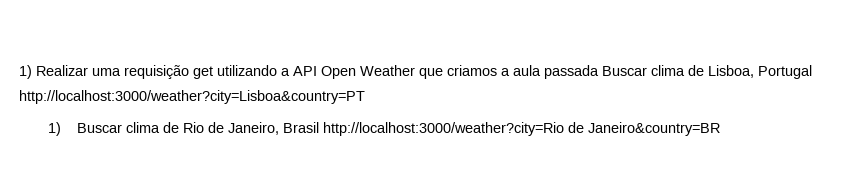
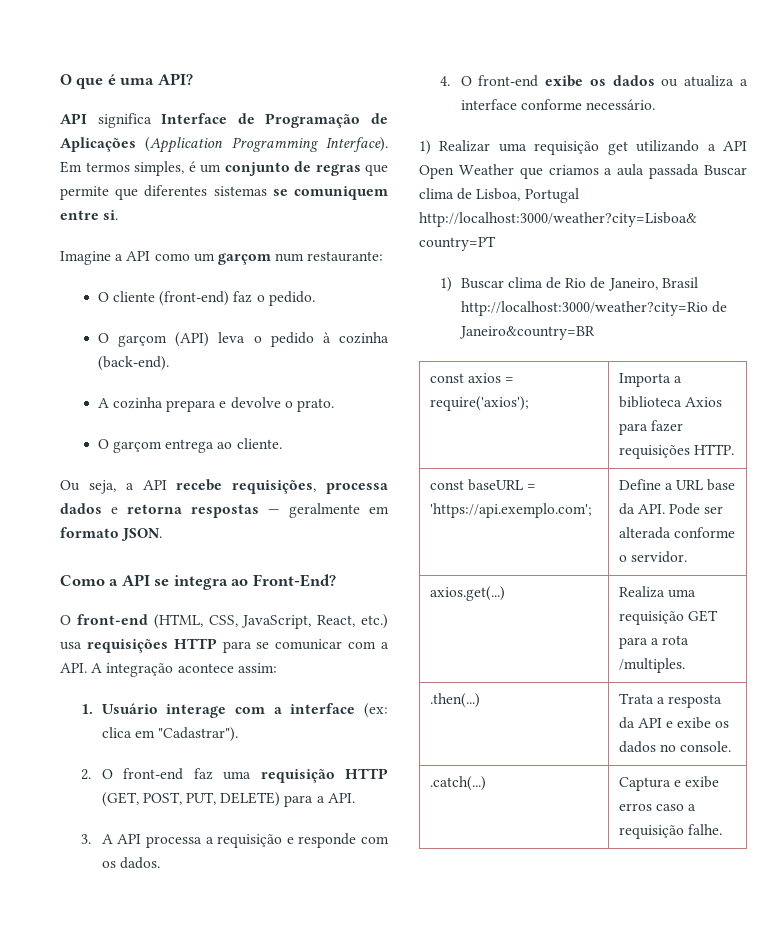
+ O que é uma API?
+ API significa Interface de Programação de Aplicações (Application Programming Interface). Em termos simples, é um conjunto de regras que permite que diferentes sistemas se comuniquem entre si.
+ Imagine a API como um garçom num restaurante:
+ O cliente (front-end) faz o pedido.
+ O garçom (API) leva o pedido à cozinha (back-end).
+ A cozinha prepara e devolve o prato.
+ O garçom entrega ao cliente.
+ Ou seja, a API recebe requisições, processa dados e retorna respostas — geralmente em formato JSON.
+ Como a API se integra ao Front-End?
+ O front-end (HTML, CSS, JavaScript, React, etc.) usa requisições HTTP para se comunicar com a API. A integração acontece assim:
+ 1. Usuário interage com a interface (ex: clica em "Cadastrar").
+ 2. O front-end faz uma requisição HTTP (GET, POST, PUT, DELETE) para a API.
+ 3. A API processa a requisição e responde com os dados.
+ 4. O front-end exibe os dados ou atualiza a interface conforme necessário.
+ const axios = require('axios'); | Importa a biblioteca Axios para fazer requisições HTTP.
+ const baseURL = 'https://api.exemplo.com'; | Define a URL base da API. Pode ser alterada conforme o servidor.
+ axios.get(...) | Realiza uma requisição GET para a rota /multiples.
+ .then(...) | Trata a resposta da API e exibe os dados no console.
+ .catch(...) | Captura e exibe erros caso a requisição falhe.

